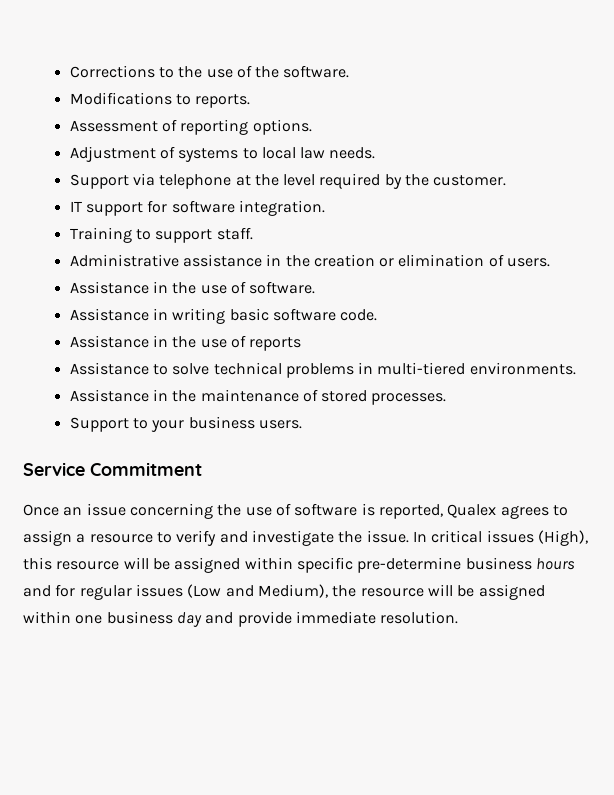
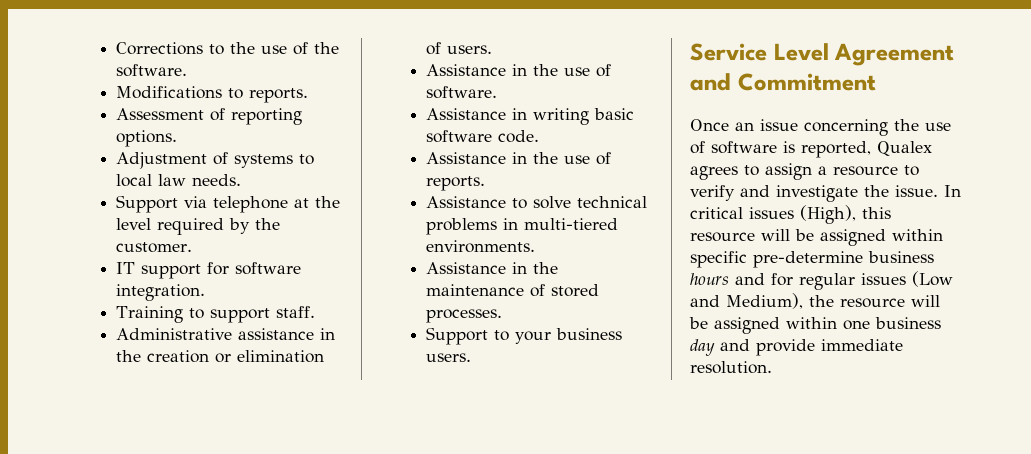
- Assistance in the use of reports
+ Assistance in the use of reports.
- Service Commitment
+ Service Level Agreement and Commitment

